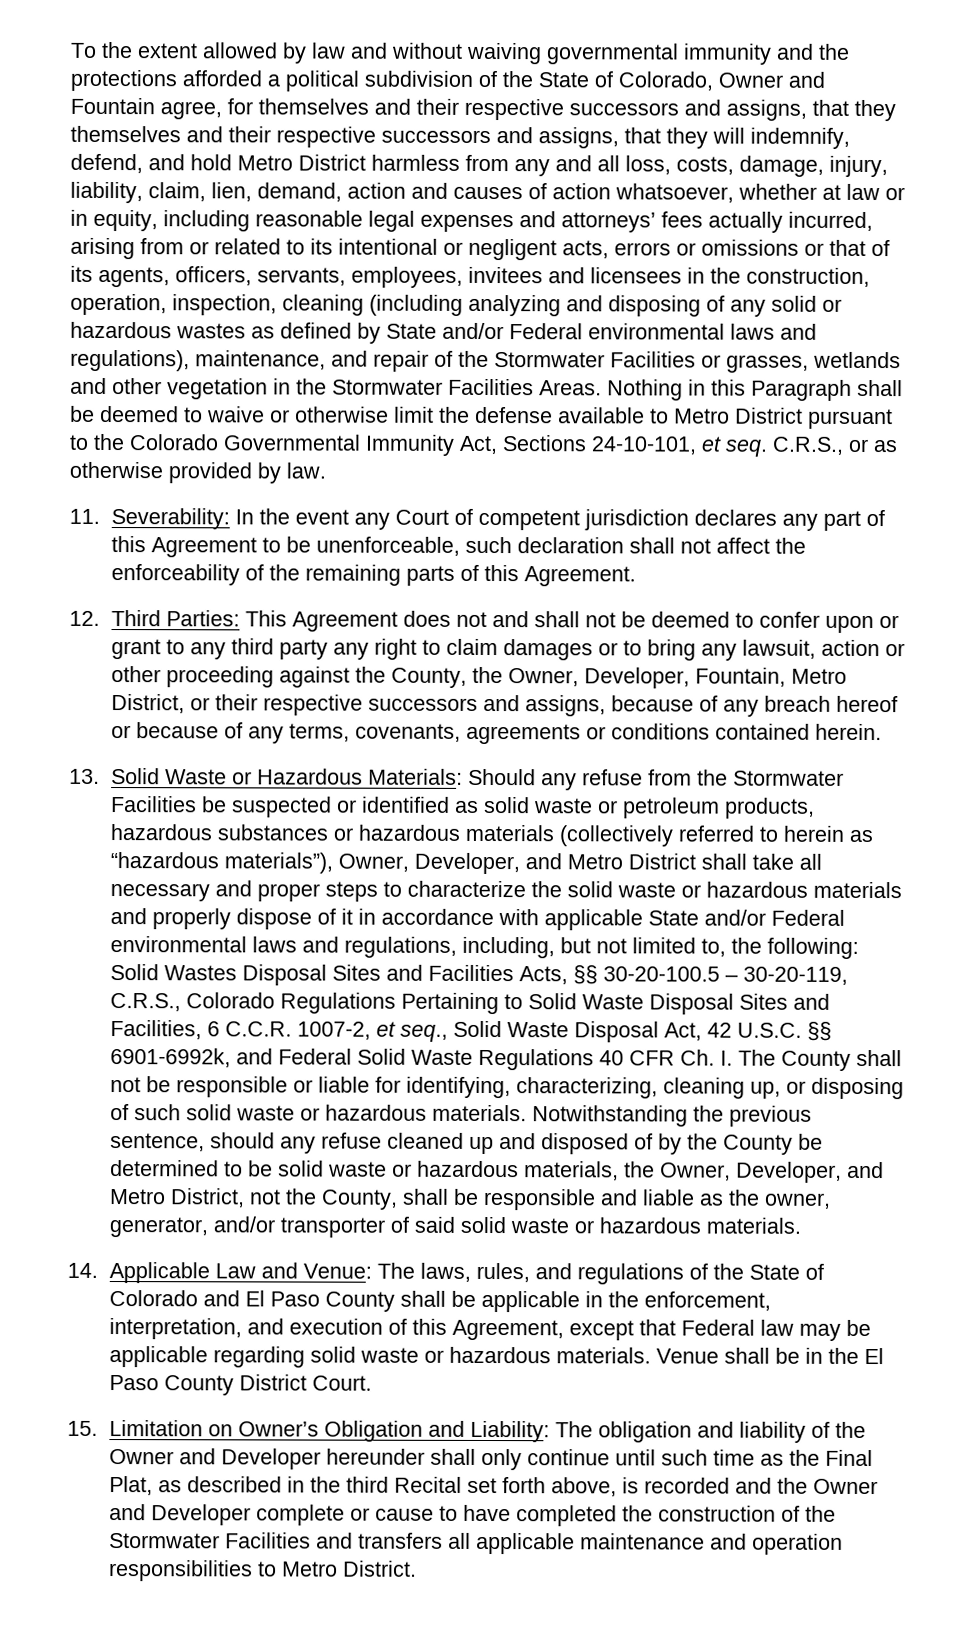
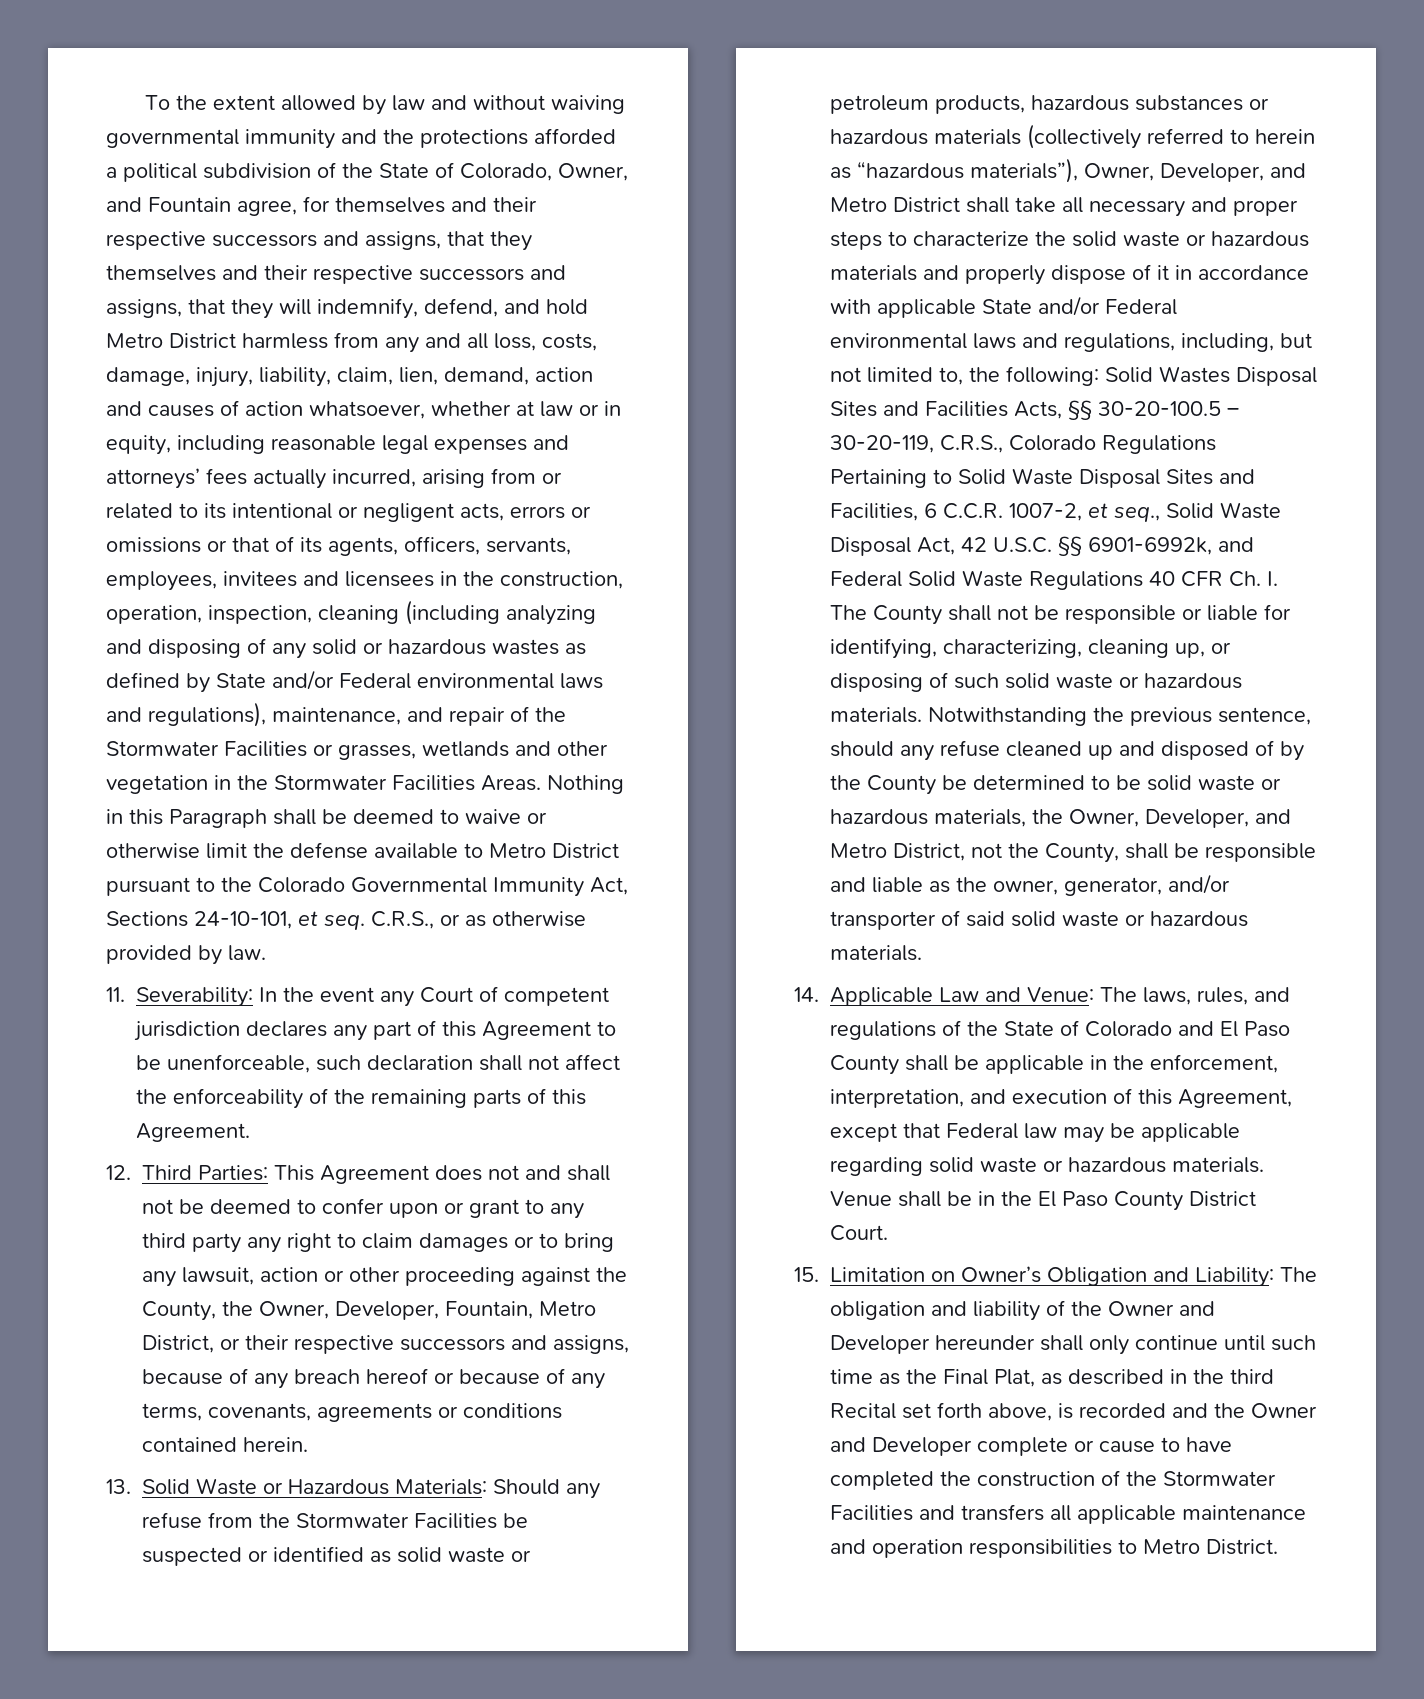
- To the extent allowed by law and without waiving governmental immunity and the protections afforded a political subdivision of the State of Colorado, Owner and Fountain agree, for themselves and their respective successors and assigns, that they themselves and their respective successors and assigns, that they will indemnify, defend, and hold Metro District harmless from any and all loss, costs, damage, injury, liability, claim, lien, demand, action and causes of action whatsoever, whether at law or in equity, including reasonable legal expenses and attorneys’ fees actually incurred, arising from or related to its intentional or negligent acts, errors or omissions or that of its agents, officers, servants, employees, invitees and licensees in the construction, operation, inspection, cleaning (including analyzing and disposing of any solid or hazardous wastes as defined by State and/or Federal environmental laws and regulations), maintenance, and repair of the Stormwater Facilities or grasses, wetlands and other vegetation in the Stormwater Facilities Areas.
+ To the extent allowed by law and without waiving governmental immunity and the protections afforded a political subdivision of the State of Colorado, Owner, and Fountain agree, for themselves and their respective successors and assigns, that they themselves and their respective successors and assigns, that they will indemnify, defend, and hold Metro District harmless from any and all loss, costs, damage, injury, liability, claim, lien, demand, action and causes of action whatsoever, whether at law or in equity, including reasonable legal expenses and attorneys’ fees actually incurred, arising from or related to its intentional or negligent acts, errors or omissions or that of its agents, officers, servants, employees, invitees and licensees in the construction, operation, inspection, cleaning (including analyzing and disposing of any solid or hazardous wastes as defined by State and/or Federal environmental laws and regulations), maintenance, and repair of the Stormwater Facilities or grasses, wetlands and other vegetation in the Stormwater Facilities Areas.

